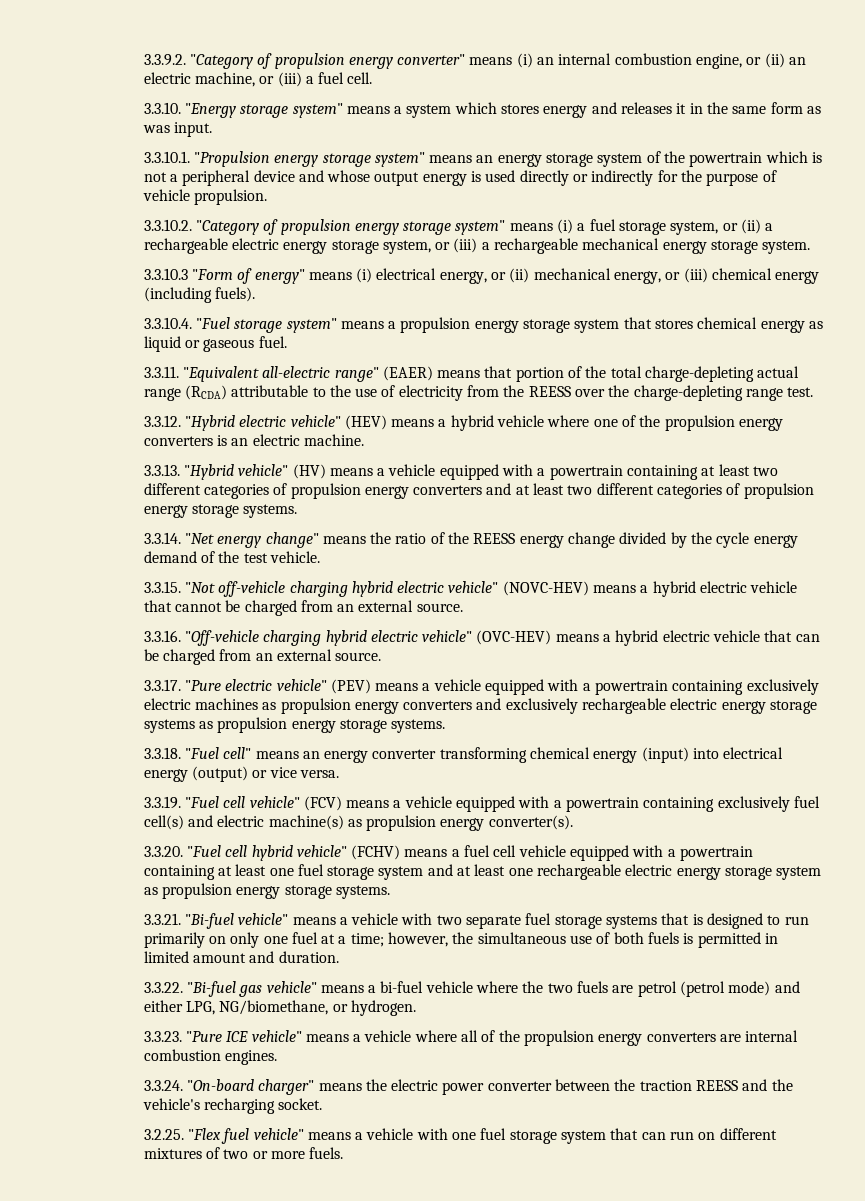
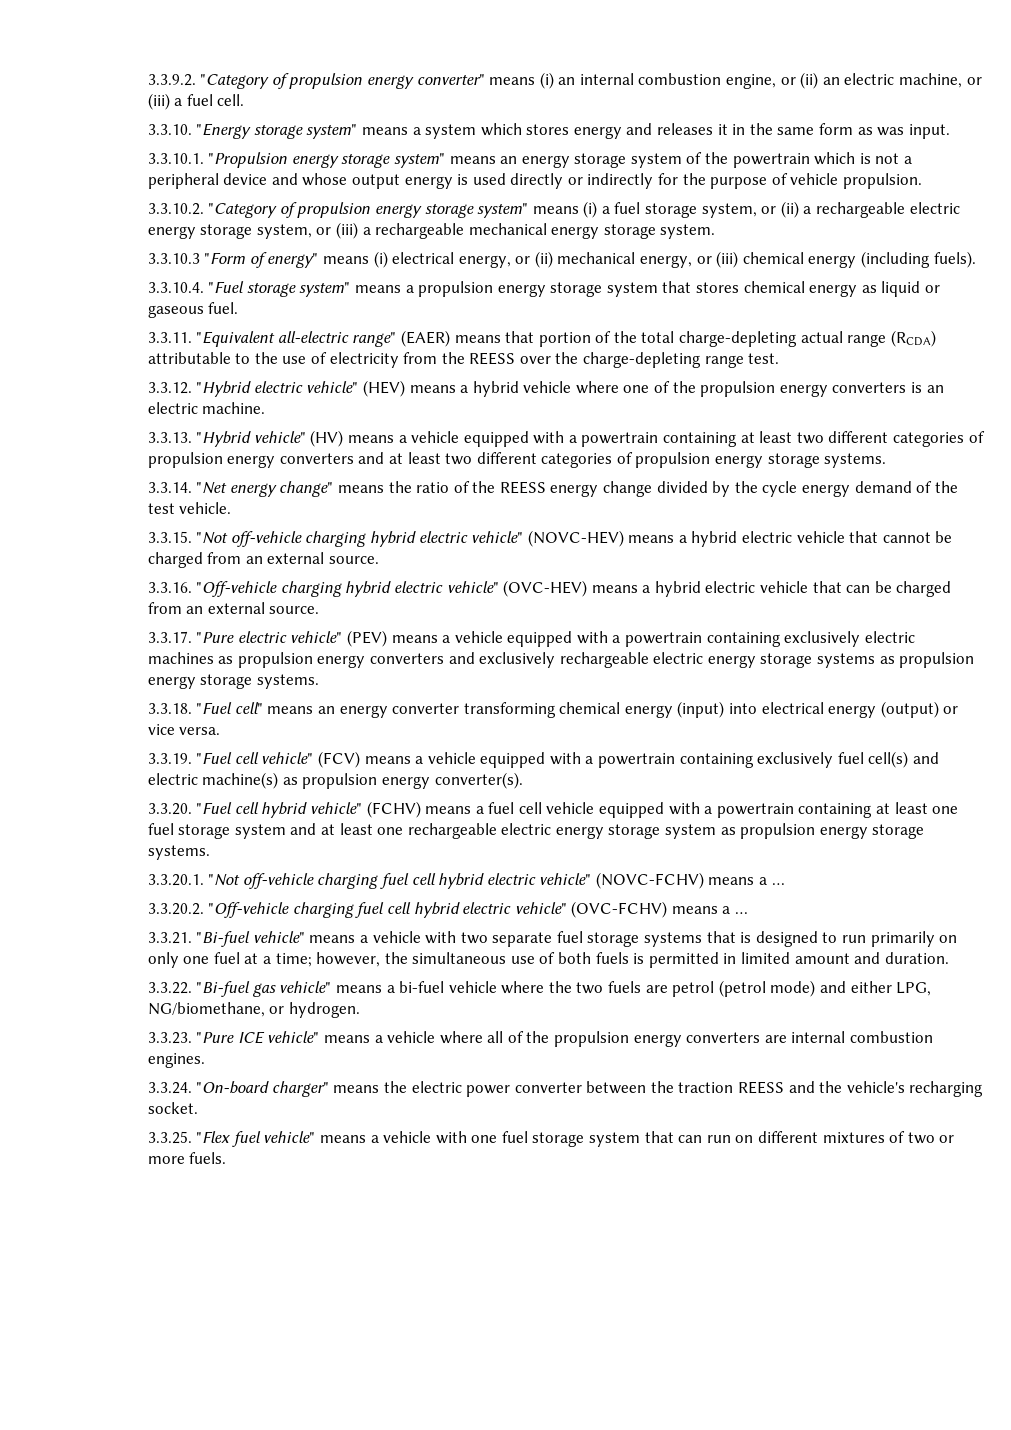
+ 3.3.20.1. "Not off-vehicle charging fuel cell hybrid electric vehicle" (NOVC-FCHV) means a …
+ 3.3.20.2. "Off-vehicle charging fuel cell hybrid electric vehicle" (OVC-FCHV) means a …
- 3.2.25. "Flex fuel vehicle" means a vehicle with one fuel storage system that can run on different mixtures of two or more fuels.
+ 3.3.25. "Flex fuel vehicle" means a vehicle with one fuel storage system that can run on different mixtures of two or more fuels.

